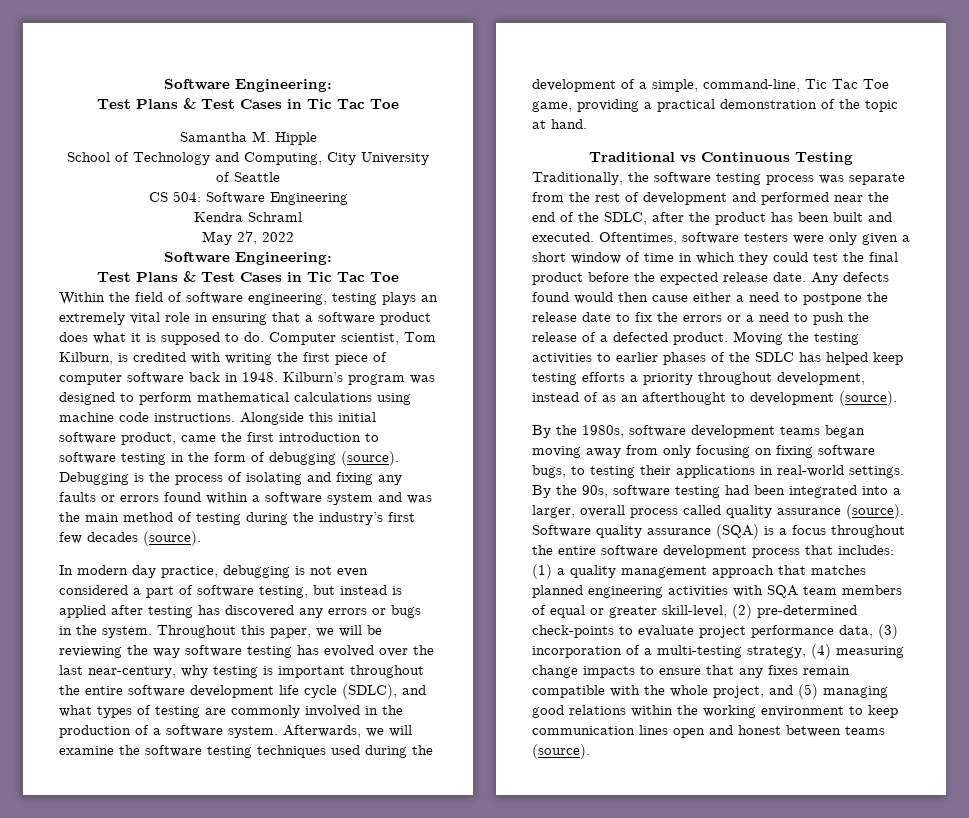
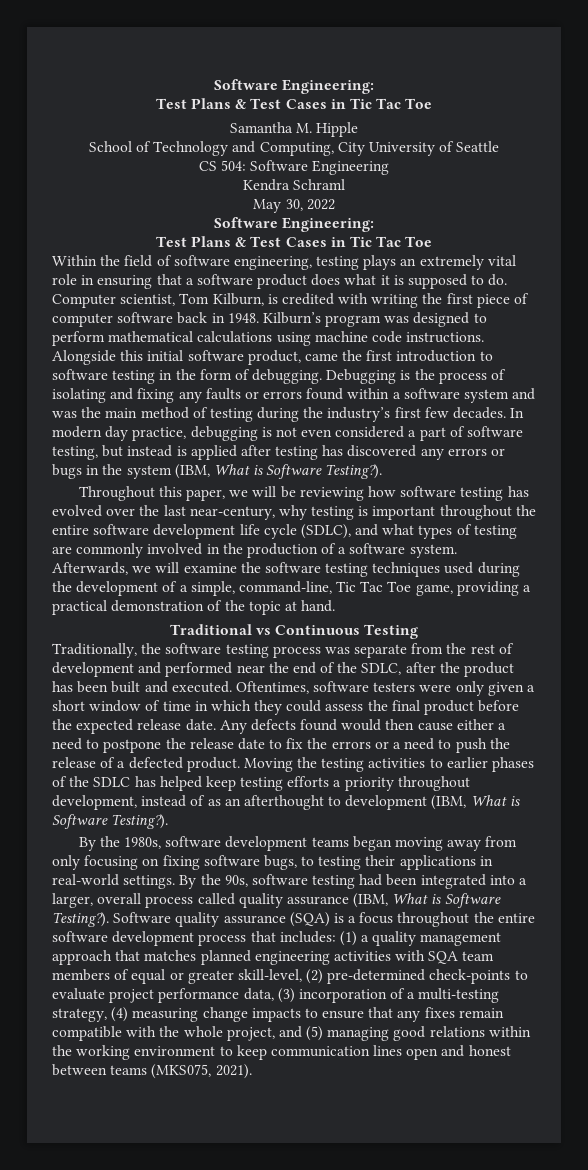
- May 27, 2022
+ May 30, 2022
- Alongside this initial software product, came the first introduction to software testing in the form of debugging (source).
+ Alongside this initial software product, came the first introduction to software testing in the form of debugging.
- Debugging is the process of isolating and fixing any faults or errors found within a software system and was the main method of testing during the industry’s first few decades (source).
- In modern day practice, debugging is not even considered a part of software testing, but instead is applied after testing has discovered any errors or bugs in the system. Throughout this paper, we will be reviewing the way software testing has evolved over the last near-century, why testing is important throughout the entire software development life cycle (SDLC), and what types of testing are commonly involved in the production of a software system.
+ Debugging is the process of isolating and fixing any faults or errors found within a software system and was the main method of testing during the industry’s first few decades. In modern day practice, debugging is not even considered a part of software testing, but instead is applied after testing has discovered any errors or bugs in the system (IBM, What is Software Testing?).
+ Throughout this paper, we will be reviewing how software testing has evolved over the last near-century, why testing is important throughout the entire software development life cycle (SDLC), and what types of testing are commonly involved in the production of a software system.
- Oftentimes, software testers were only given a short window of time in which they could test the final product before the expected release date.
+ Oftentimes, software testers were only given a short window of time in which they could assess the final product before the expected release date.
- Moving the testing activities to earlier phases of the SDLC has helped keep testing efforts a priority throughout development, instead of as an afterthought to development (source).
+ Moving the testing activities to earlier phases of the SDLC has helped keep testing efforts a priority throughout development, instead of as an afterthought to development (IBM, What is Software Testing?).
- By the 90s, software testing had been integrated into a larger, overall process called quality assurance (source).
+ By the 90s, software testing had been integrated into a larger, overall process called quality assurance (IBM, What is Software Testing?).
- (1) a quality management approach that matches planned engineering activities with SQA team members of equal or greater skill-level, (2) pre-determined check-points to evaluate project performance data, (3) incorporation of a multi-testing strategy, (4) measuring change impacts to ensure that any fixes remain compatible with the whole project, and (5) managing good relations within the working environment to keep communication lines open and honest between teams (source).
+ (1) a quality management approach that matches planned engineering activities with SQA team members of equal or greater skill-level, (2) pre-determined check-points to evaluate project performance data, (3) incorporation of a multi-testing strategy, (4) measuring change impacts to ensure that any fixes remain compatible with the whole project, and (5) managing good relations within the working environment to keep communication lines open and honest between teams (MKS075, 2021).

